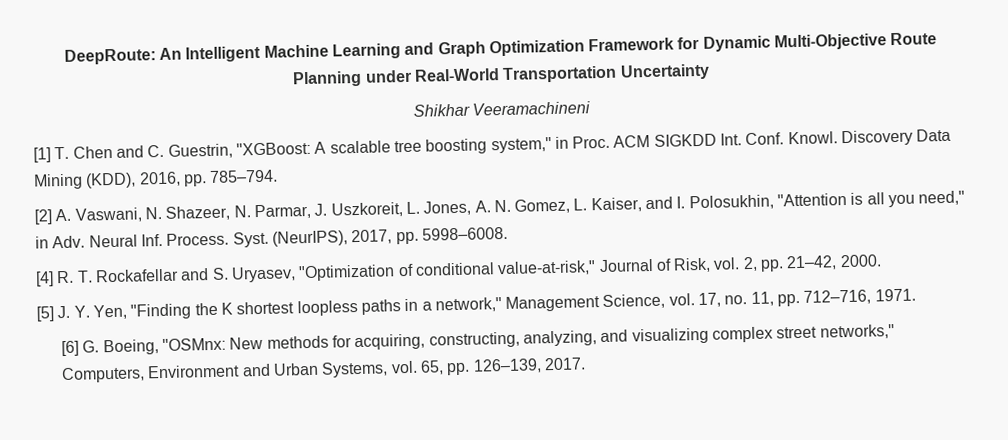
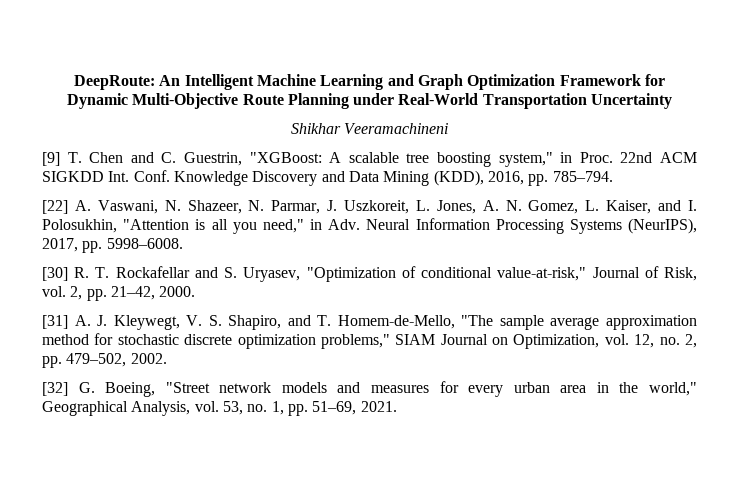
- [1] T. Chen and C. Guestrin, "XGBoost: A scalable tree boosting system," in Proc.
+ [9] T. Chen and C. Guestrin, "XGBoost: A scalable tree boosting system," in Proc.
- ACM SIGKDD Int. Conf.
+ 22nd ACM SIGKDD Int. Conf.
- Knowl. Discovery Data Mining (KDD), 2016, pp. 785–794.
+ Knowledge Discovery and Data Mining (KDD), 2016, pp. 785–794.
- [2] A. Vaswani, N. Shazeer, N. Parmar, J. Uszkoreit, L. Jones, A. N. Gomez, L. Kaiser, and I. Polosukhin, "Attention is all you need," in Adv. Neural Inf. Process. Syst. (NeurIPS), 2017, pp. 5998–6008.
+ [22] A. Vaswani, N. Shazeer, N. Parmar, J. Uszkoreit, L. Jones, A. N. Gomez, L. Kaiser, and I. Polosukhin, "Attention is all you need," in Adv. Neural Information Processing Systems (NeurIPS), 2017, pp. 5998–6008.
- [4] R. T. Rockafellar and S. Uryasev, "Optimization of conditional value-at-risk," Journal of Risk, vol. 2, pp. 21–42, 2000.
+ [30] R. T. Rockafellar and S. Uryasev, "Optimization of conditional value-at-risk," Journal of Risk, vol. 2, pp. 21–42, 2000.
- [5] J. Y. Yen, "Finding the K shortest loopless paths in a network," Management Science, vol. 17, no. 11, pp. 712–716, 1971.
- [6] G. Boeing, "OSMnx: New methods for acquiring, constructing, analyzing, and visualizing complex street networks," Computers, Environment and Urban Systems, vol. 65, pp. 126–139, 2017.
+ [31] A. J. Kleywegt, V. S. Shapiro, and T. Homem-de-Mello, "The sample average approximation method for stochastic discrete optimization problems," SIAM Journal on Optimization, vol. 12, no. 2, pp. 479–502, 2002.
+ [32] G. Boeing, "Street network models and measures for every urban area in the world," Geographical Analysis, vol. 53, no. 1, pp. 51–69, 2021.

